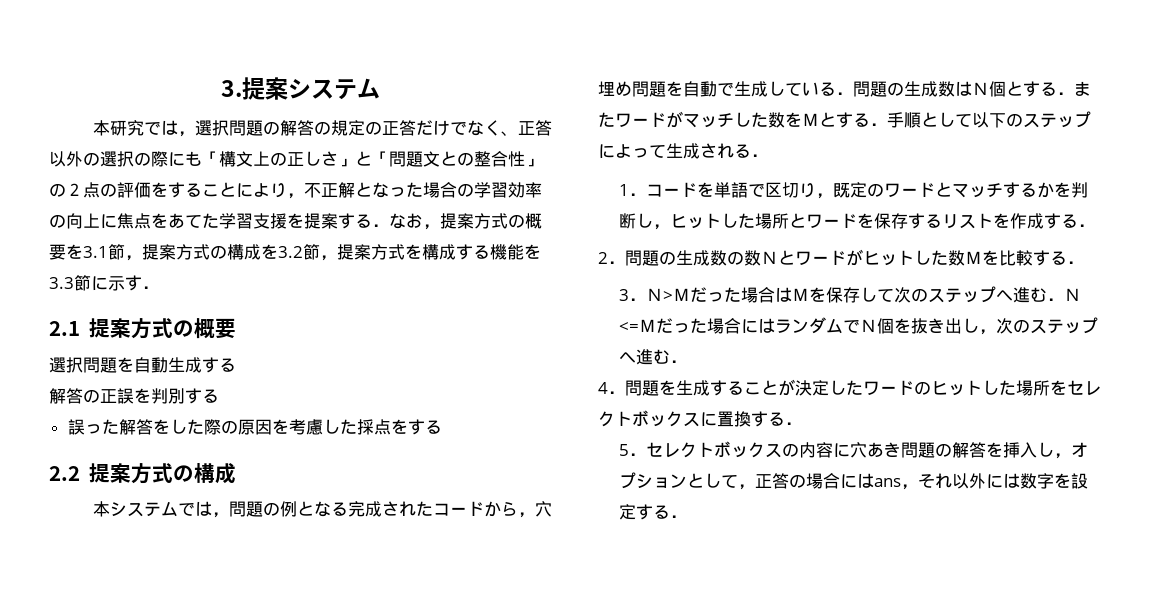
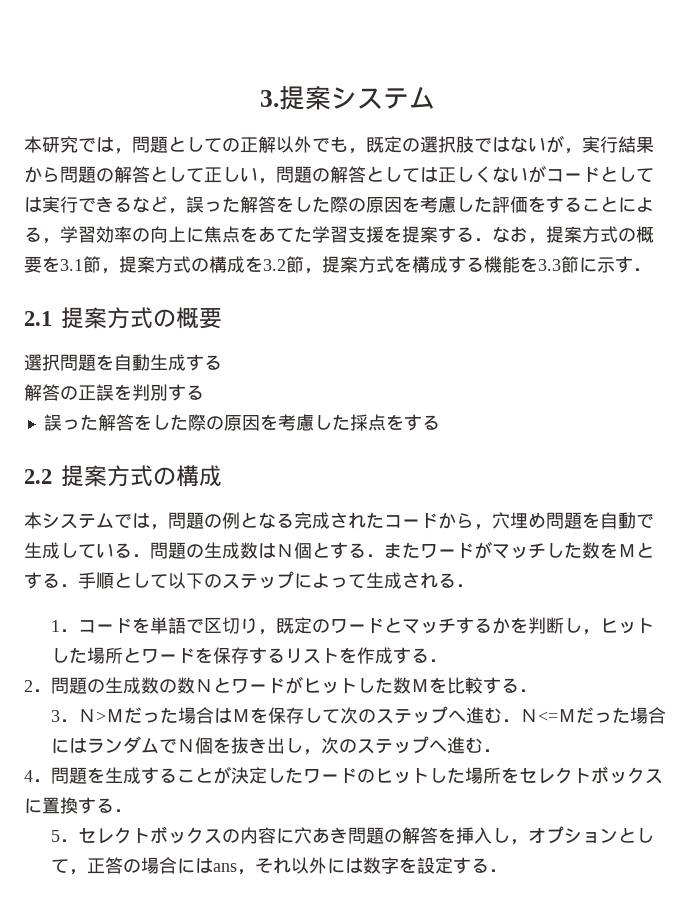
- 本研究では，選択問題の解答の規定の正答だけでなく、正答以外の選択の際にも「構文上の正しさ」と「問題文との整合性」の２点の評価をすることにより，不正解となった場合の学習効率の向上に焦点をあてた学習支援を提案する．なお，提案方式の概要を3.1節，提案方式の構成を3.2節，提案方式を構成する機能を3.3節に示す．
+ 本研究では，問題としての正解以外でも，既定の選択肢ではないが，実行結果から問題の解答として正しい，問題の解答としては正しくないがコードとしては実行できるなど，誤った解答をした際の原因を考慮した評価をすることによる，学習効率の向上に焦点をあてた学習支援を提案する．なお，提案方式の概要を3.1節，提案方式の構成を3.2節，提案方式を構成する機能を3.3節に示す．

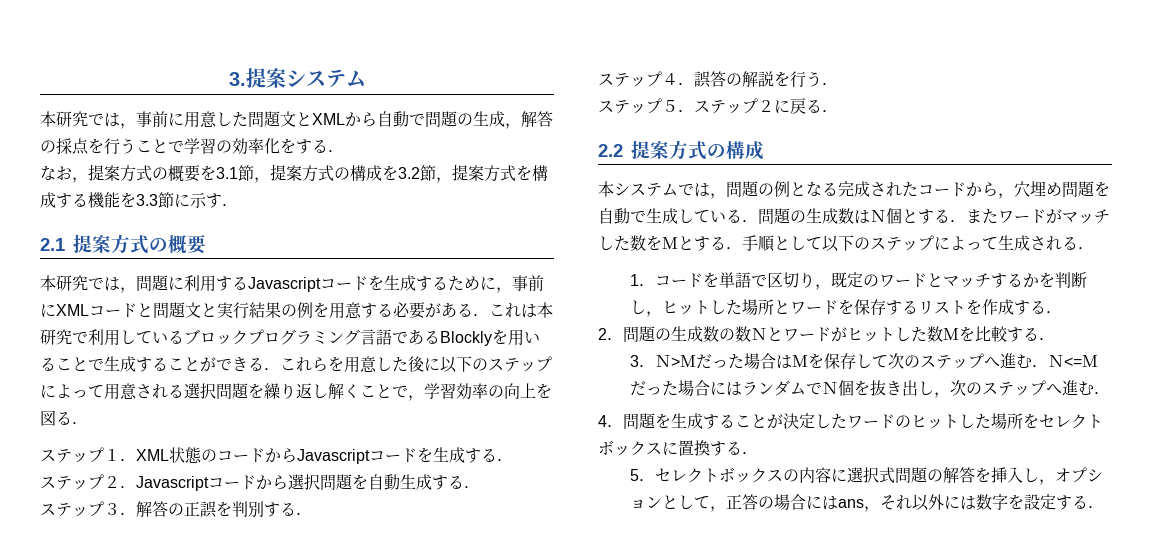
- 本研究では，問題としての正解以外でも，既定の選択肢ではないが，実行結果から問題の解答として正しい，問題の解答としては正しくないがコードとしては実行できるなど，誤った解答をした際の原因を考慮した評価をすることによる，学習効率の向上に焦点をあてた学習支援を提案する．なお，提案方式の概要を3.1節，提案方式の構成を3.2節，提案方式を構成する機能を3.3節に示す．
+ 本研究では，事前に用意した問題文とXMLから自動で問題の生成，解答の採点を行うことで学習の効率化をする．
+ なお，提案方式の概要を3.1節，提案方式の構成を3.2節，提案方式を構成する機能を3.3節に示す．
- 選択問題を自動生成する
- 解答の正誤を判別する
- 誤った解答をした際の原因を考慮した採点をする
+ 本研究では，問題に利用するJavascriptコードを生成するために，事前にXMLコードと問題文と実行結果の例を用意する必要がある．これは本研究で利用しているブロックプログラミング言語であるBlocklyを用いることで生成することができる．これらを用意した後に以下のステップによって用意される選択問題を繰り返し解くことで，学習効率の向上を図る．
+ ステップ１．XML状態のコードからJavascriptコードを生成する．
+ ステップ２．Javascriptコードから選択問題を自動生成する．
+ ステップ３．解答の正誤を判別する．
+ ステップ４．誤答の解説を行う．
+ ステップ５．ステップ２に戻る．
- 5．セレクトボックスの内容に穴あき問題の解答を挿入し，オプションとして，正答の場合にはans，それ以外には数字を設定する．
+ 5．セレクトボックスの内容に選択式問題の解答を挿入し，オプションとして，正答の場合にはans，それ以外には数字を設定する．

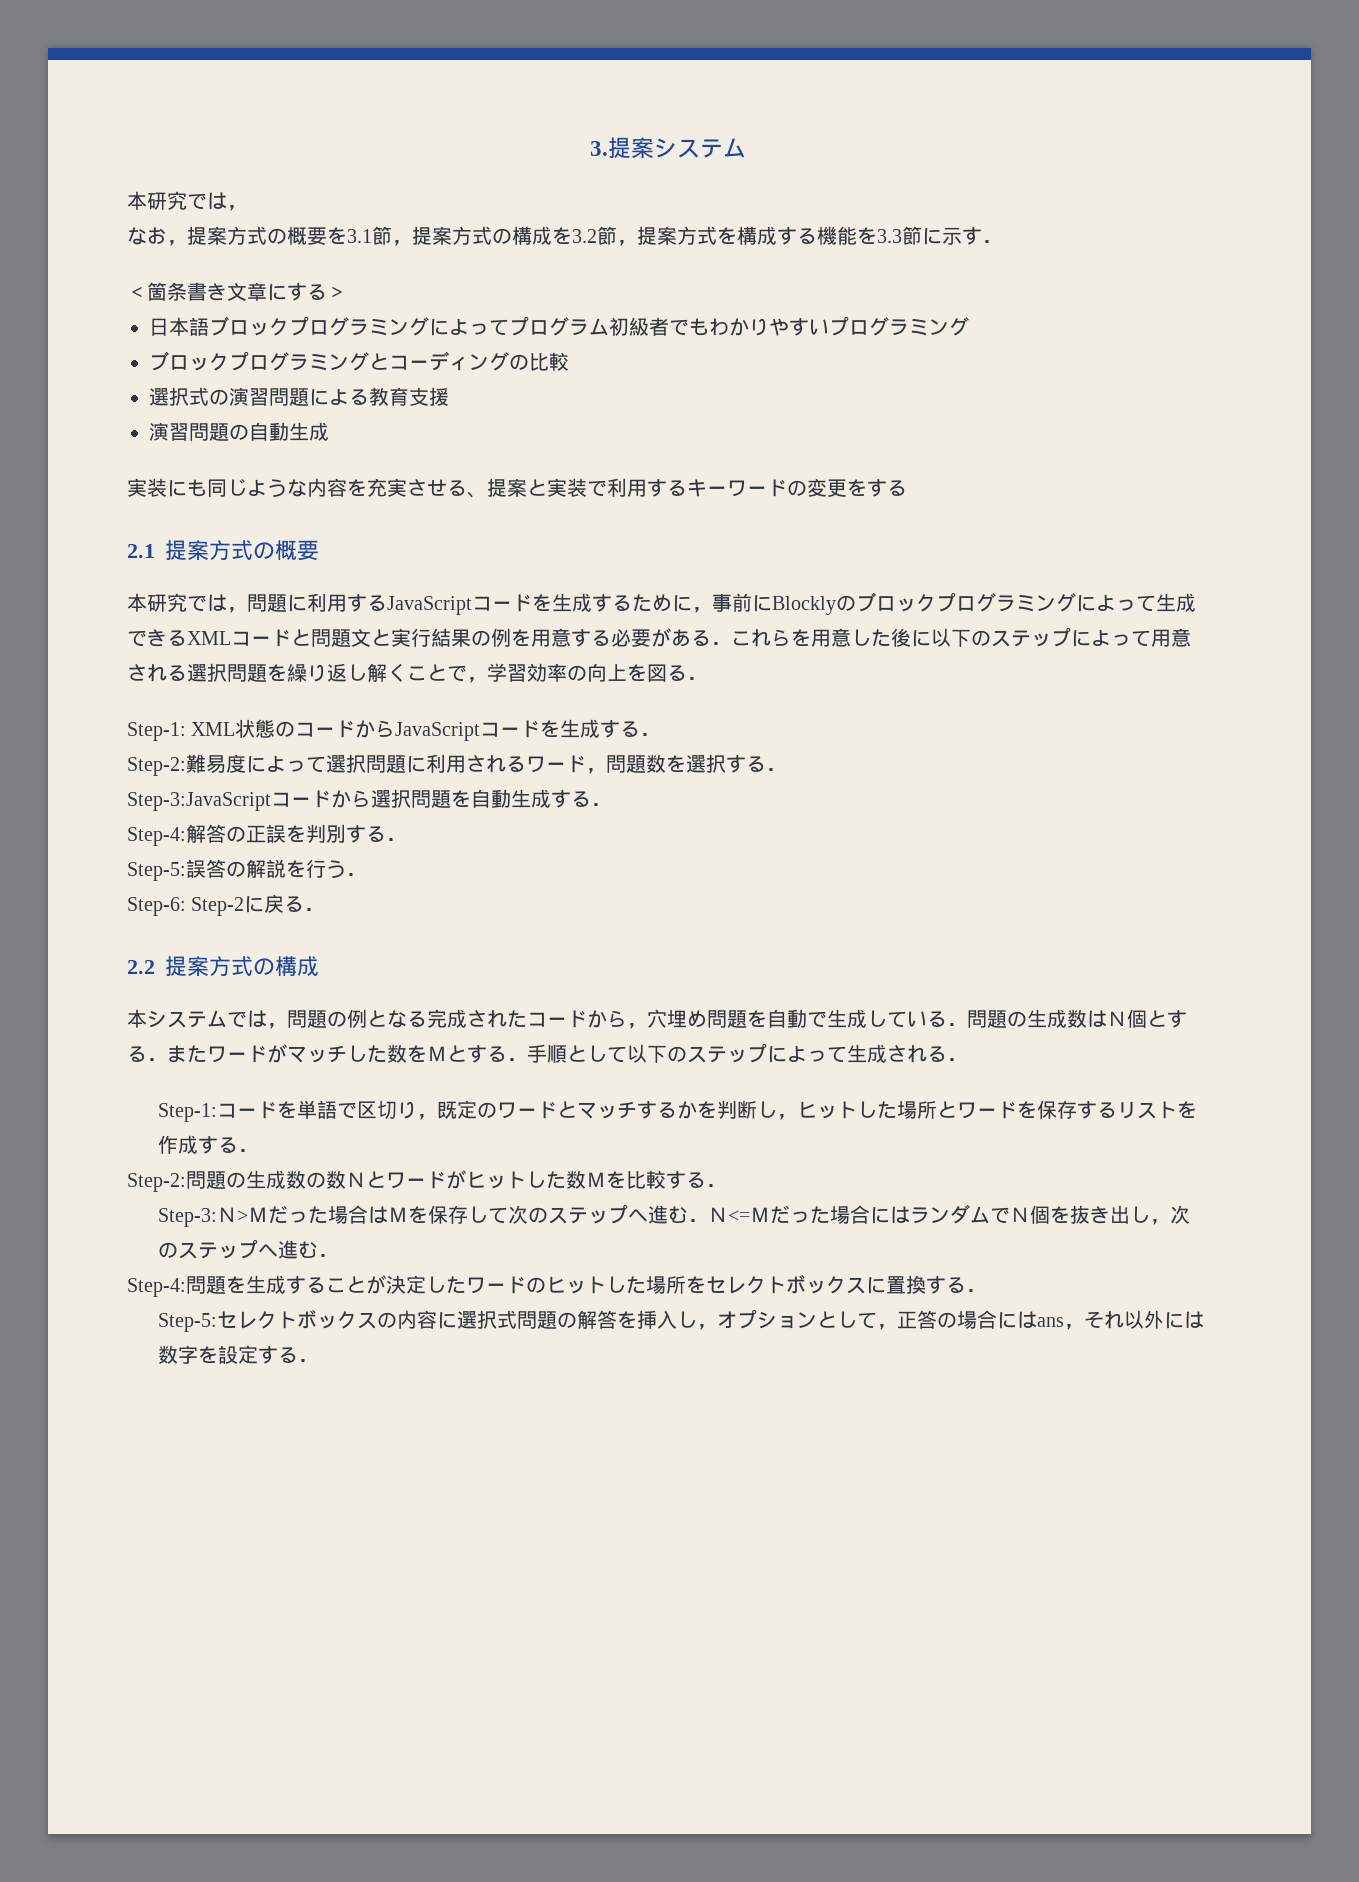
  3.提案システム
- 本研究では，事前に用意した問題文とXMLから自動で問題の生成，解答の採点を行うことで学習の効率化をする．
+ 本研究では，
+ ＜箇条書き文章にする＞
+ 日本語ブロックプログラミングによってプログラム初級者でもわかりやすいプログラミング
+ ブロックプログラミングとコーディングの比較
+ 選択式の演習問題による教育支援
+ 演習問題の自動生成
+ 実装にも同じような内容を充実させる、提案と実装で利用するキーワードの変更をする
- 本研究では，問題に利用するJavascriptコードを生成するために，事前にXMLコードと問題文と実行結果の例を用意する必要がある．これは本研究で利用しているブロックプログラミング言語であるBlocklyを用いることで生成することができる．これらを用意した後に以下のステップによって用意される選択問題を繰り返し解くことで，学習効率の向上を図る．
+ 本研究では，問題に利用するJavaScriptコードを生成するために，事前にBlocklyのブロックプログラミングによって生成できるXMLコードと問題文と実行結果の例を用意する必要がある．これらを用意した後に以下のステップによって用意される選択問題を繰り返し解くことで，学習効率の向上を図る．
- ステップ１．XML状態のコードからJavascriptコードを生成する．
+ Step-1: XML状態のコードからJavaScriptコードを生成する．
- ステップ２．Javascriptコードから選択問題を自動生成する．
+ Step-2:難易度によって選択問題に利用されるワード，問題数を選択する．
+ Step-3:JavaScriptコードから選択問題を自動生成する．
- ステップ３．解答の正誤を判別する．
+ Step-4:解答の正誤を判別する．
- ステップ４．誤答の解説を行う．
+ Step-5:誤答の解説を行う．
- ステップ５．ステップ２に戻る．
+ Step-6: Step-2に戻る．
- 1．コードを単語で区切り，既定のワードとマッチするかを判断し，ヒットした場所とワードを保存するリストを作成する．
+ Step-1:コードを単語で区切り，既定のワードとマッチするかを判断し，ヒットした場所とワードを保存するリストを作成する．
- 2．問題の生成数の数Ｎとワードがヒットした数Ｍを比較する．
+ Step-2:問題の生成数の数Ｎとワードがヒットした数Ｍを比較する．
- 3．Ｎ>Ｍだった場合はＭを保存して次のステップへ進む．Ｎ<=Ｍだった場合にはランダムでＮ個を抜き出し，次のステップへ進む．
+ Step-3:Ｎ>Ｍだった場合はＭを保存して次のステップへ進む．Ｎ<=Ｍだった場合にはランダムでＮ個を抜き出し，次のステップへ進む．
- 4．問題を生成することが決定したワードのヒットした場所をセレクトボックスに置換する．
+ Step-4:問題を生成することが決定したワードのヒットした場所をセレクトボックスに置換する．
- 5．セレクトボックスの内容に選択式問題の解答を挿入し，オプションとして，正答の場合にはans，それ以外には数字を設定する．
+ Step-5:セレクトボックスの内容に選択式問題の解答を挿入し，オプションとして，正答の場合にはans，それ以外には数字を設定する．

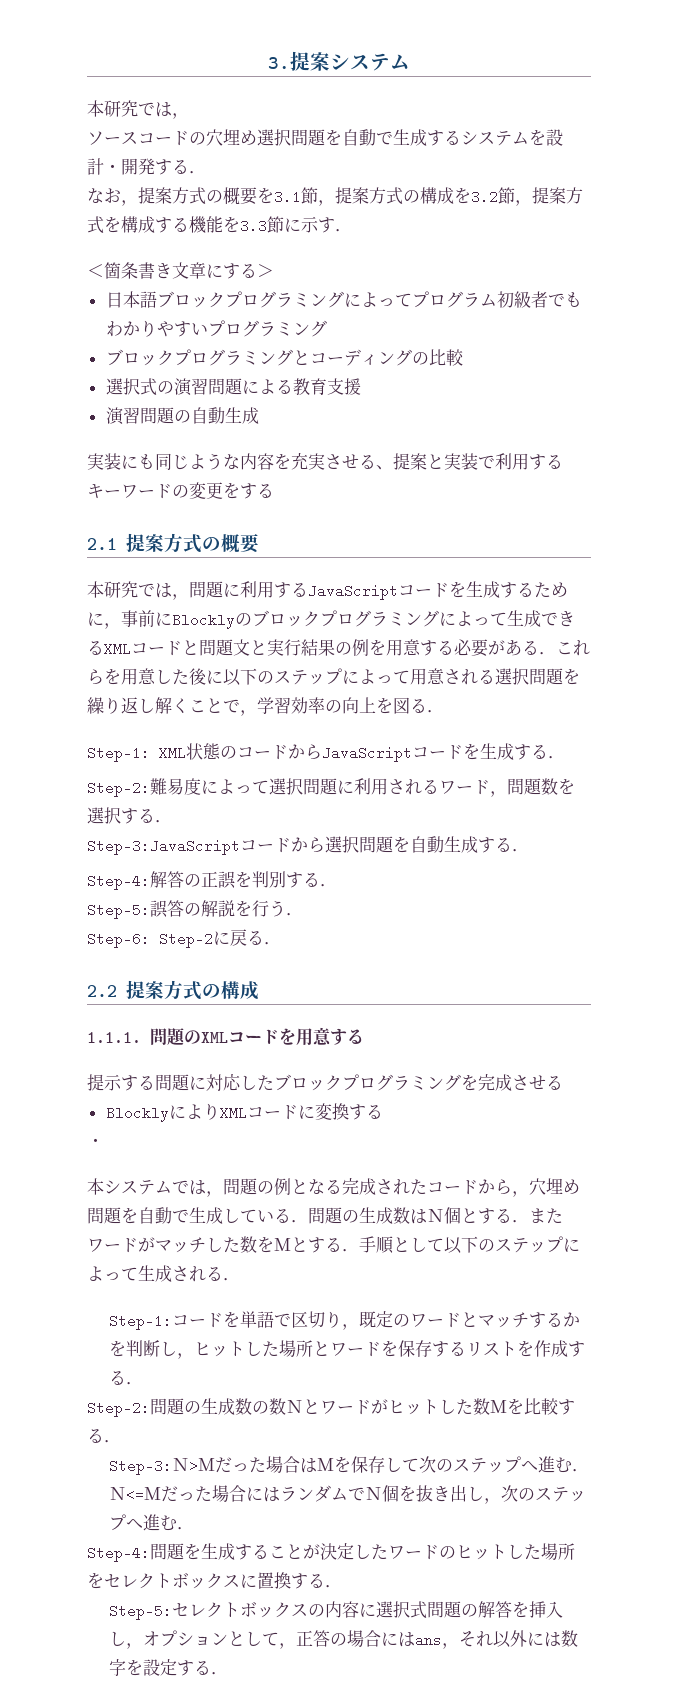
+ ソースコードの穴埋め選択問題を自動で生成するシステムを設計・開発する．
+ 1.1.1.問題のXMLコードを用意する
+ 提示する問題に対応したブロックプログラミングを完成させる
+ BlocklyによりXMLコードに変換する
+ ・

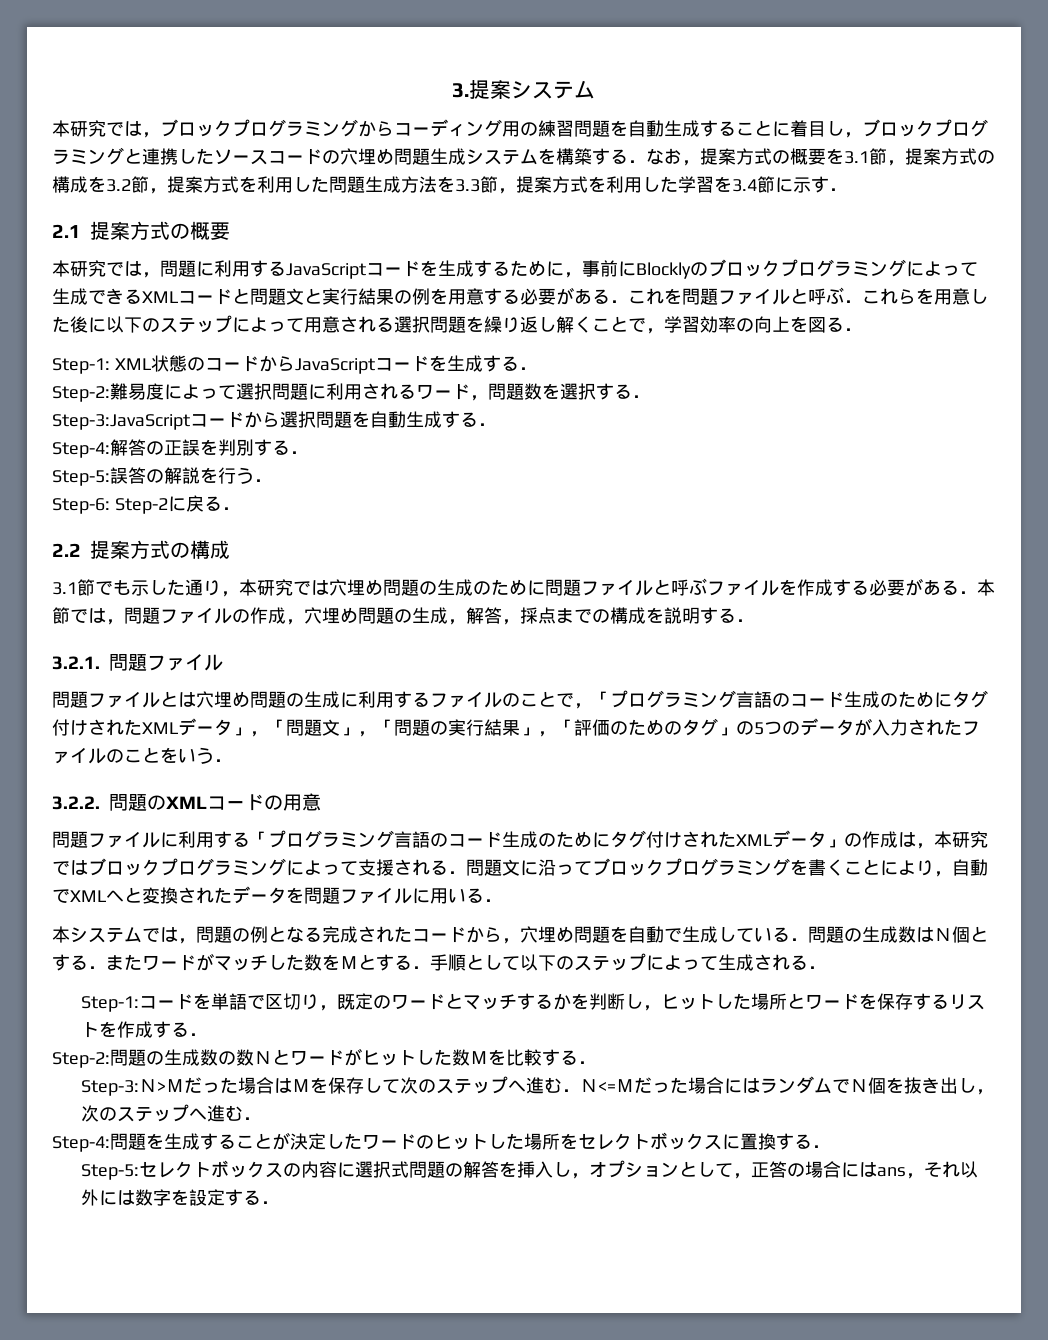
  3.提案システム
- 本研究では，
- ソースコードの穴埋め選択問題を自動で生成するシステムを設計・開発する．
- なお，提案方式の概要を3.1節，提案方式の構成を3.2節，提案方式を構成する機能を3.3節に示す．
- ＜箇条書き文章にする＞
- 日本語ブロックプログラミングによってプログラム初級者でもわかりやすいプログラミング
- ブロックプログラミングとコーディングの比較
- 選択式の演習問題による教育支援
- 演習問題の自動生成
- 実装にも同じような内容を充実させる、提案と実装で利用するキーワードの変更をする
+ 本研究では，ブロックプログラミングからコーディング用の練習問題を自動生成することに着目し，ブロックプログラミングと連携したソースコードの穴埋め問題生成システムを構築する．なお，提案方式の概要を3.1節，提案方式の構成を3.2節，提案方式を利用した問題生成方法を3.3節，提案方式を利用した学習を3.4節に示す．
- 本研究では，問題に利用するJavaScriptコードを生成するために，事前にBlocklyのブロックプログラミングによって生成できるXMLコードと問題文と実行結果の例を用意する必要がある．これらを用意した後に以下のステップによって用意される選択問題を繰り返し解くことで，学習効率の向上を図る．
+ 本研究では，問題に利用するJavaScriptコードを生成するために，事前にBlocklyのブロックプログラミングによって生成できるXMLコードと問題文と実行結果の例を用意する必要がある．これを問題ファイルと呼ぶ．これらを用意した後に以下のステップによって用意される選択問題を繰り返し解くことで，学習効率の向上を図る．
- 1.1.1.問題のXMLコードを用意する
- 提示する問題に対応したブロックプログラミングを完成させる
- BlocklyによりXMLコードに変換する
- ・
+ 3.1節でも示した通り，本研究では穴埋め問題の生成のために問題ファイルと呼ぶファイルを作成する必要がある．本節では，問題ファイルの作成，穴埋め問題の生成，解答，採点までの構成を説明する．
+ 3.2.1.問題ファイル
+ 問題ファイルとは穴埋め問題の生成に利用するファイルのことで，「プログラミング言語のコード生成のためにタグ付けされたXMLデータ」，「問題文」，「問題の実行結果」，「評価のためのタグ」の5つのデータが入力されたファイルのことをいう．
+ 3.2.2.問題のXMLコードの用意
+ 問題ファイルに利用する「プログラミング言語のコード生成のためにタグ付けされたXMLデータ」の作成は，本研究ではブロックプログラミングによって支援される．問題文に沿ってブロックプログラミングを書くことにより，自動でXMLへと変換されたデータを問題ファイルに用いる．

